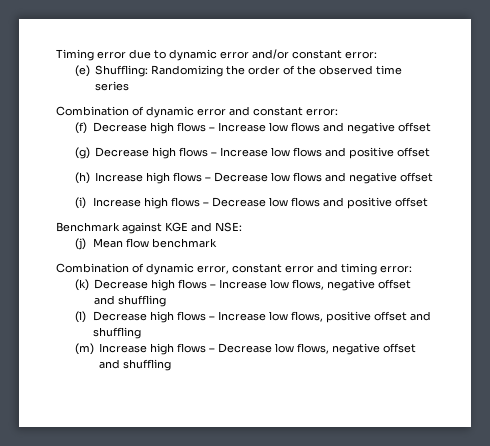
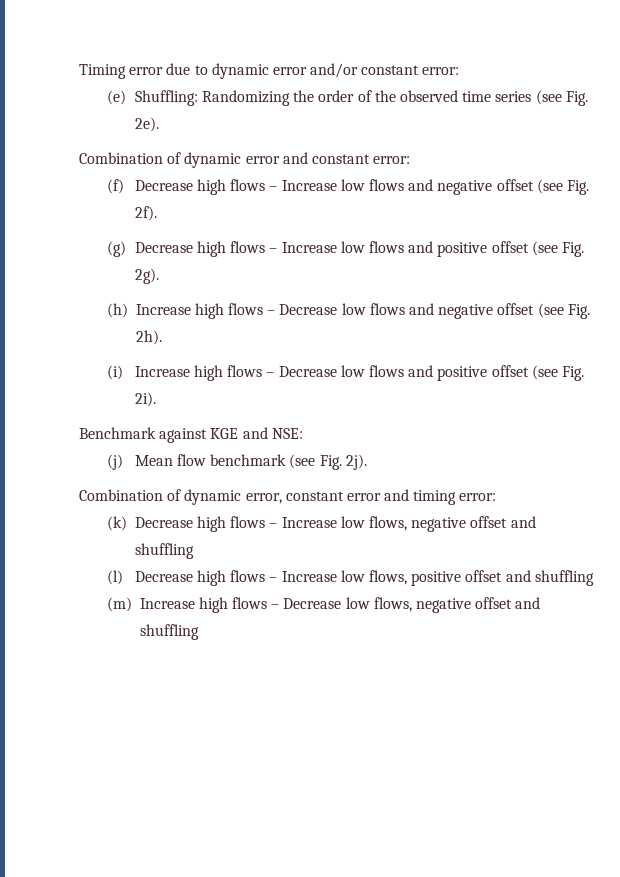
- (e) Shuffling: Randomizing the order of the observed time series
+ (e) Shuffling: Randomizing the order of the observed time series (see Fig. 2e).
- (f) Decrease high flows – Increase low flows and negative offset
+ (f) Decrease high flows – Increase low flows and negative offset (see Fig. 2f).
- (g) Decrease high flows – Increase low flows and positive offset
+ (g) Decrease high flows – Increase low flows and positive offset (see Fig. 2g).
- (h) Increase high flows – Decrease low flows and negative offset
+ (h) Increase high flows – Decrease low flows and negative offset (see Fig. 2h).
- (i) Increase high flows – Decrease low flows and positive offset
+ (i) Increase high flows – Decrease low flows and positive offset (see Fig. 2i).
- (j) Mean flow benchmark
+ (j) Mean flow benchmark (see Fig. 2j).

